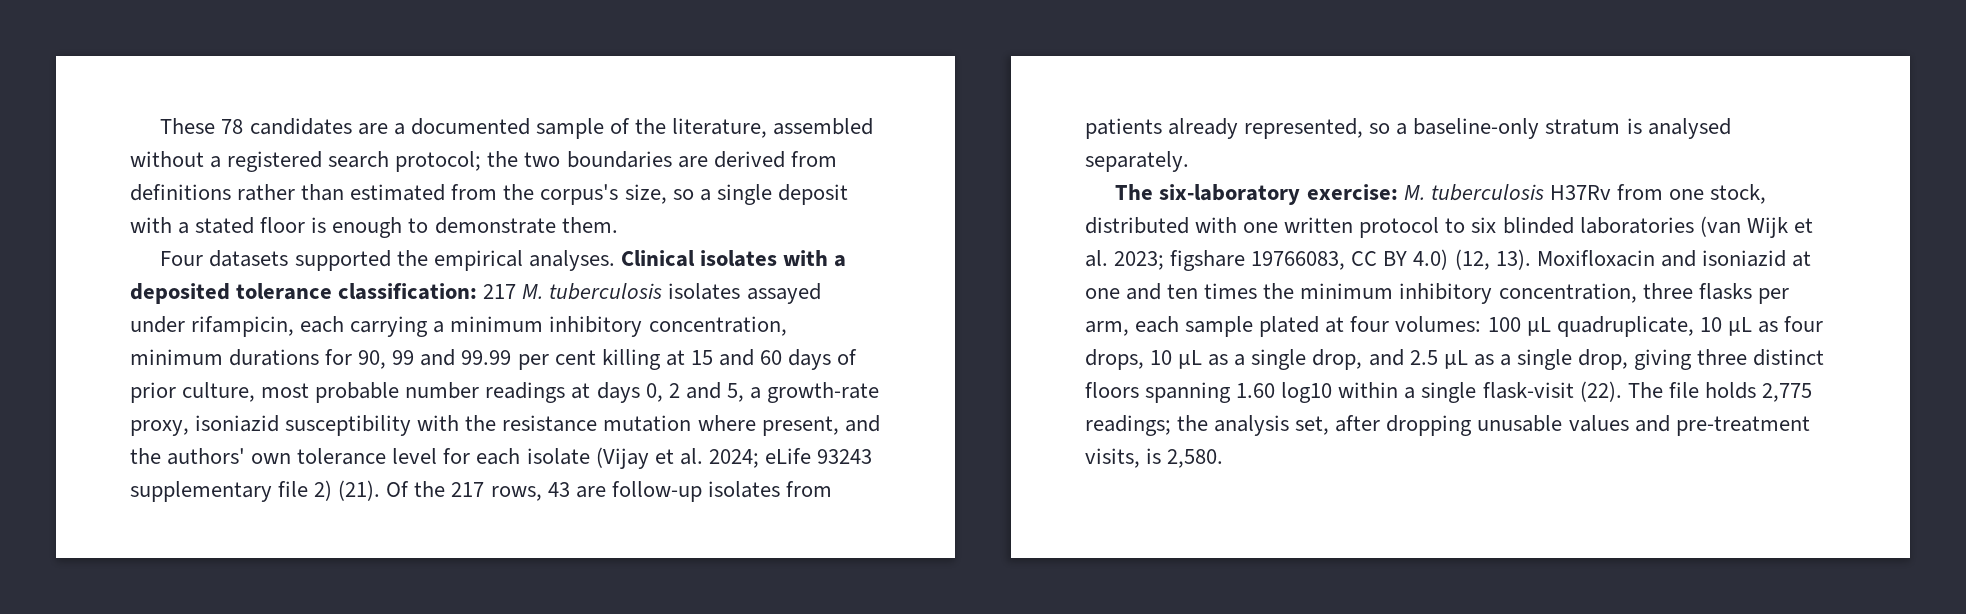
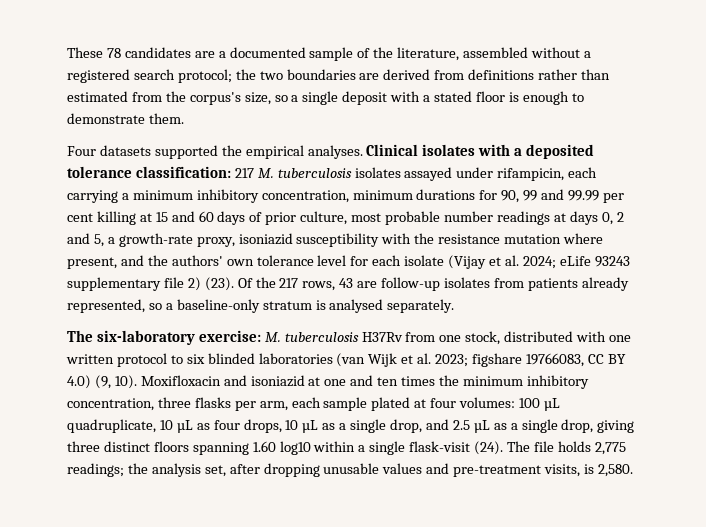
- eLife 93243 supplementary file 2) (21).
+ eLife 93243 supplementary file 2) (23).
- The six-laboratory exercise: M. tuberculosis H37Rv from one stock, distributed with one written protocol to six blinded laboratories (van Wijk et al. 2023; figshare 19766083, CC BY 4.0) (12, 13).
+ The six-laboratory exercise: M. tuberculosis H37Rv from one stock, distributed with one written protocol to six blinded laboratories (van Wijk et al. 2023; figshare 19766083, CC BY 4.0) (9, 10).
- Moxifloxacin and isoniazid at one and ten times the minimum inhibitory concentration, three flasks per arm, each sample plated at four volumes: 100 µL quadruplicate, 10 µL as four drops, 10 µL as a single drop, and 2.5 µL as a single drop, giving three distinct floors spanning 1.60 log10 within a single flask-visit (22).
+ Moxifloxacin and isoniazid at one and ten times the minimum inhibitory concentration, three flasks per arm, each sample plated at four volumes: 100 µL quadruplicate, 10 µL as four drops, 10 µL as a single drop, and 2.5 µL as a single drop, giving three distinct floors spanning 1.60 log10 within a single flask-visit (24).

